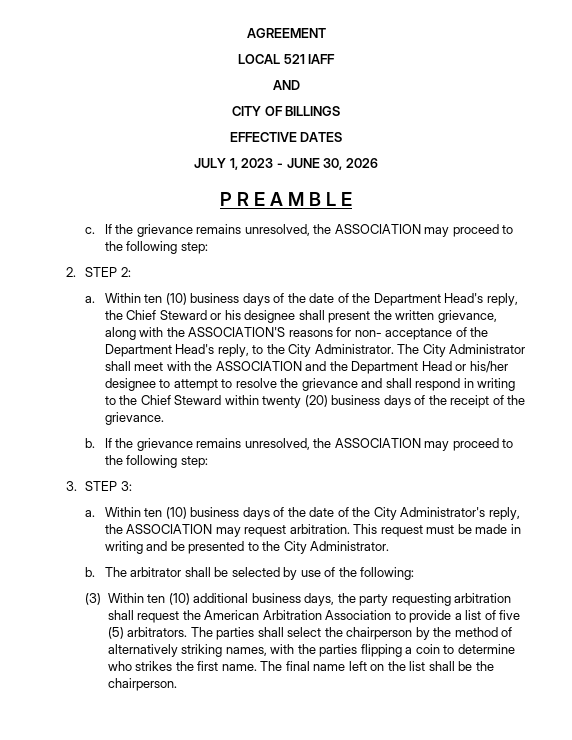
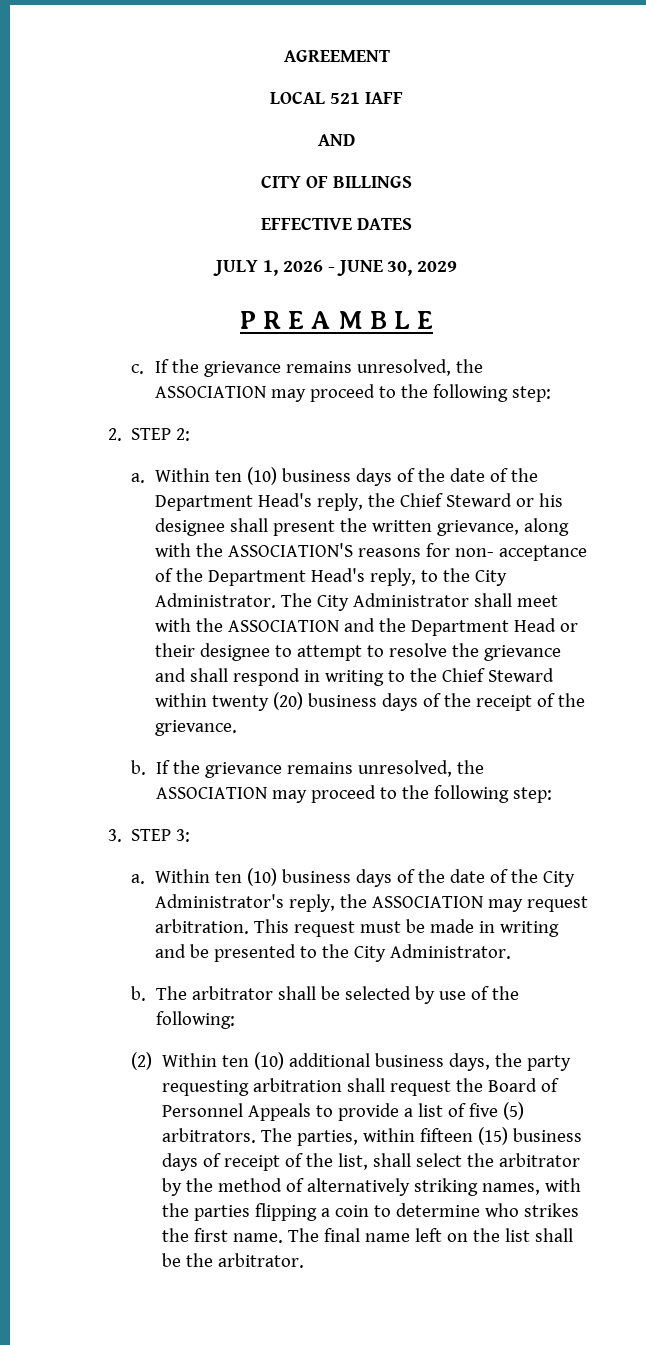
- JULY 1, 2023 - JUNE 30, 2026
+ JULY 1, 2026 - JUNE 30, 2029
- The City Administrator shall meet with the ASSOCIATION and the Department Head or his/her designee to attempt to resolve the grievance and shall respond in writing to the Chief Steward within twenty (20) business days of the receipt of the grievance.
+ The City Administrator shall meet with the ASSOCIATION and the Department Head or their designee to attempt to resolve the grievance and shall respond in writing to the Chief Steward within twenty (20) business days of the receipt of the grievance.
- (3) Within ten (10) additional business days, the party requesting arbitration shall request the American Arbitration Association to provide a list of five (5) arbitrators.
+ (2) Within ten (10) additional business days, the party requesting arbitration shall request the Board of Personnel Appeals to provide a list of five (5) arbitrators.
- The parties shall select the chairperson by the method of alternatively striking names, with the parties flipping a coin to determine who strikes the first name.
+ The parties, within fifteen (15) business days of receipt of the list, shall select the arbitrator by the method of alternatively striking names, with the parties flipping a coin to determine who strikes the first name.
- The final name left on the list shall be the chairperson.
+ The final name left on the list shall be the arbitrator.

